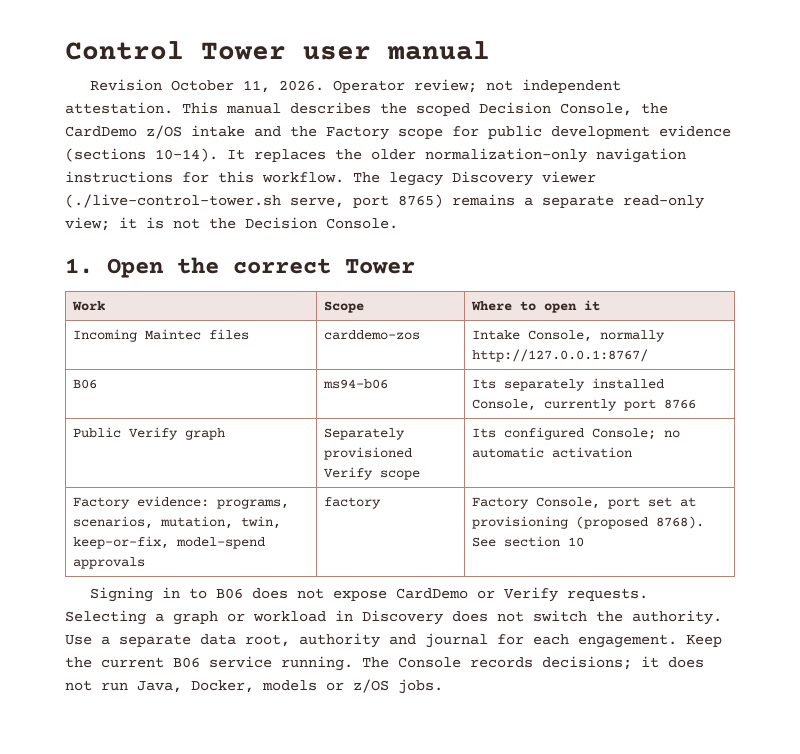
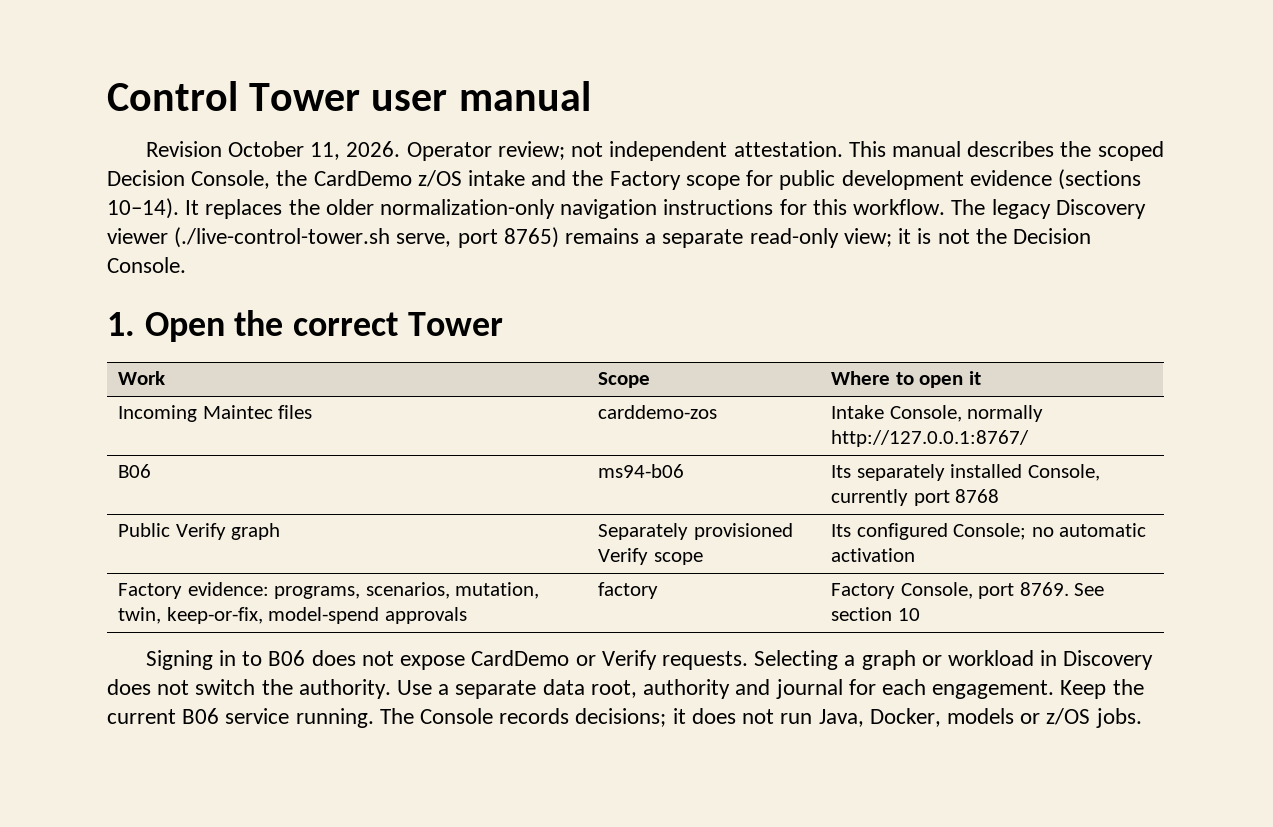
- B06 | ms94-b06 | Its separately installed Console, currently port 8766
+ B06 | ms94-b06 | Its separately installed Console, currently port 8768
- Factory evidence: programs, scenarios, mutation, twin, keep-or-fix, model-spend approvals | factory | Factory Console, port set at provisioning (proposed 8768). See section 10
+ Factory evidence: programs, scenarios, mutation, twin, keep-or-fix, model-spend approvals | factory | Factory Console, port 8769. See section 10

